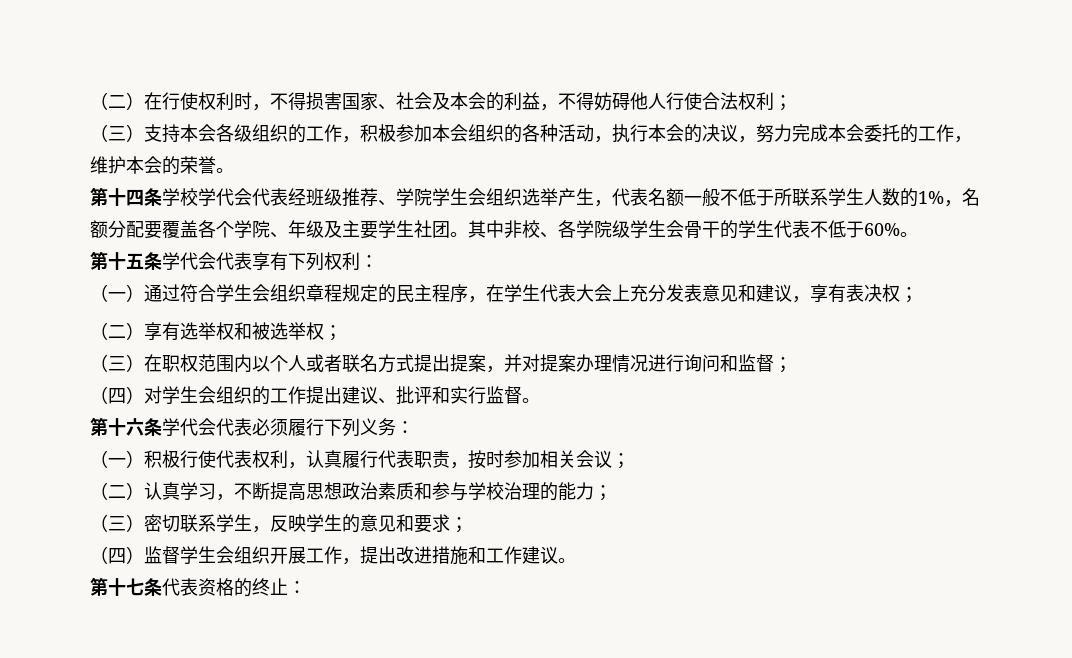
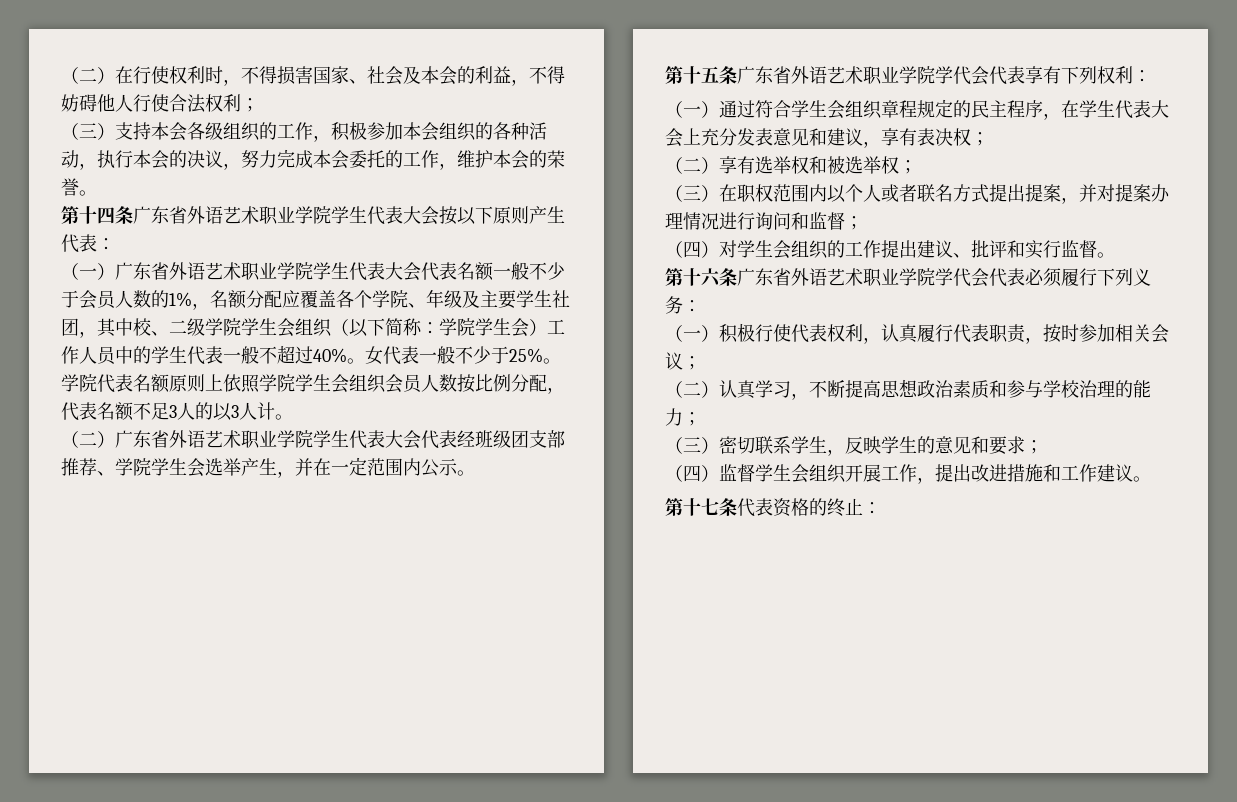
- 第十四条学校学代会代表经班级推荐、学院学生会组织选举产生，代表名额一般不低于所联系学生人数的1%，名额分配要覆盖各个学院、年级及主要学生社团。其中非校、各学院级学生会骨干的学生代表不低于60%。
- 第十五条学代会代表享有下列权利：
+ 第十四条广东省外语艺术职业学院学生代表大会按以下原则产生代表：
+ （一）广东省外语艺术职业学院学生代表大会代表名额一般不少于会员人数的1%，名额分配应覆盖各个学院、年级及主要学生社团，其中校、二级学院学生会组织（以下简称：学院学生会）工作人员中的学生代表一般不超过40%。女代表一般不少于25%。学院代表名额原则上依照学院学生会组织会员人数按比例分配，代表名额不足3人的以3人计。
+ （二）广东省外语艺术职业学院学生代表大会代表经班级团支部推荐、学院学生会选举产生，并在一定范围内公示。
+ 第十五条广东省外语艺术职业学院学代会代表享有下列权利：
- 第十六条学代会代表必须履行下列义务：
+ 第十六条广东省外语艺术职业学院学代会代表必须履行下列义务：

